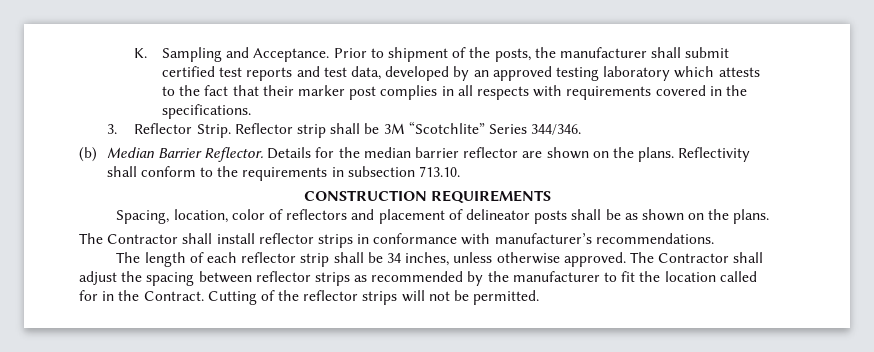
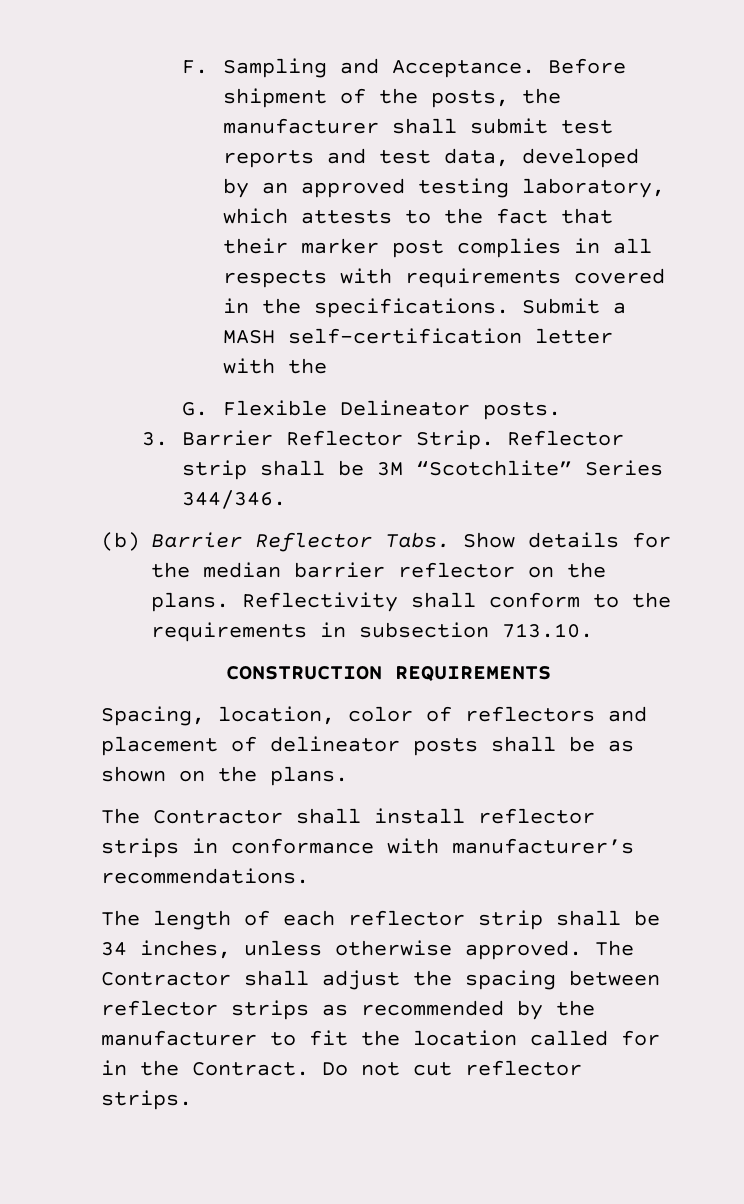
- K. Sampling and Acceptance.
+ F. Sampling and Acceptance.
- Prior to shipment of the posts, the manufacturer shall submit certified test reports and test data, developed by an approved testing laboratory which attests to the fact that their marker post complies in all respects with requirements covered in the specifications.
- 3. Reflector Strip.
+ Before shipment of the posts, the manufacturer shall submit test reports and test data, developed by an approved testing laboratory, which attests to the fact that their marker post complies in all respects with requirements covered in the specifications. Submit a MASH self-certification letter with the
+ G. Flexible Delineator posts.
+ 3. Barrier Reflector Strip.
- (b) Median Barrier Reflector. Details for the median barrier reflector are shown on the plans.
+ (b) Barrier Reflector Tabs. Show details for the median barrier reflector on the plans.
- Cutting of the reflector strips will not be permitted.
+ Do not cut reflector strips.

